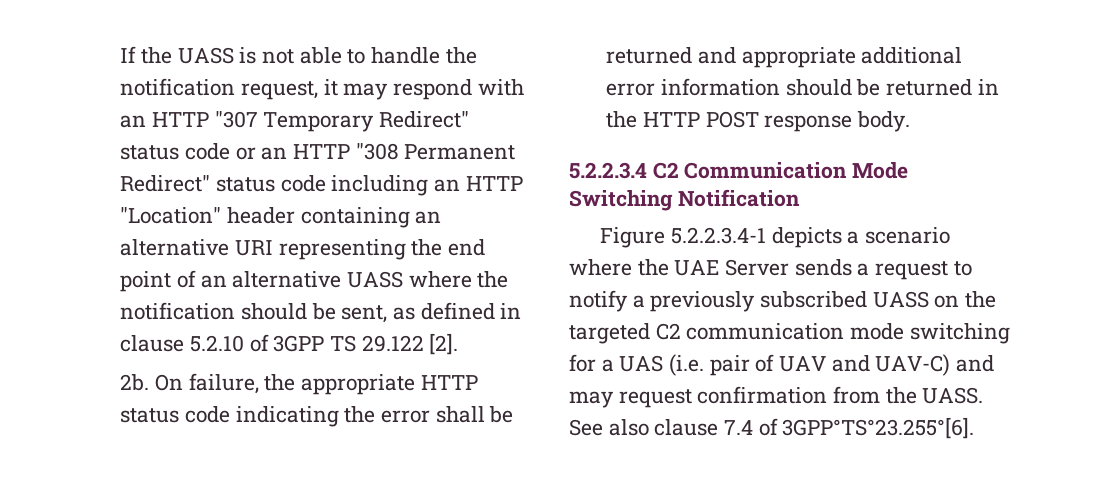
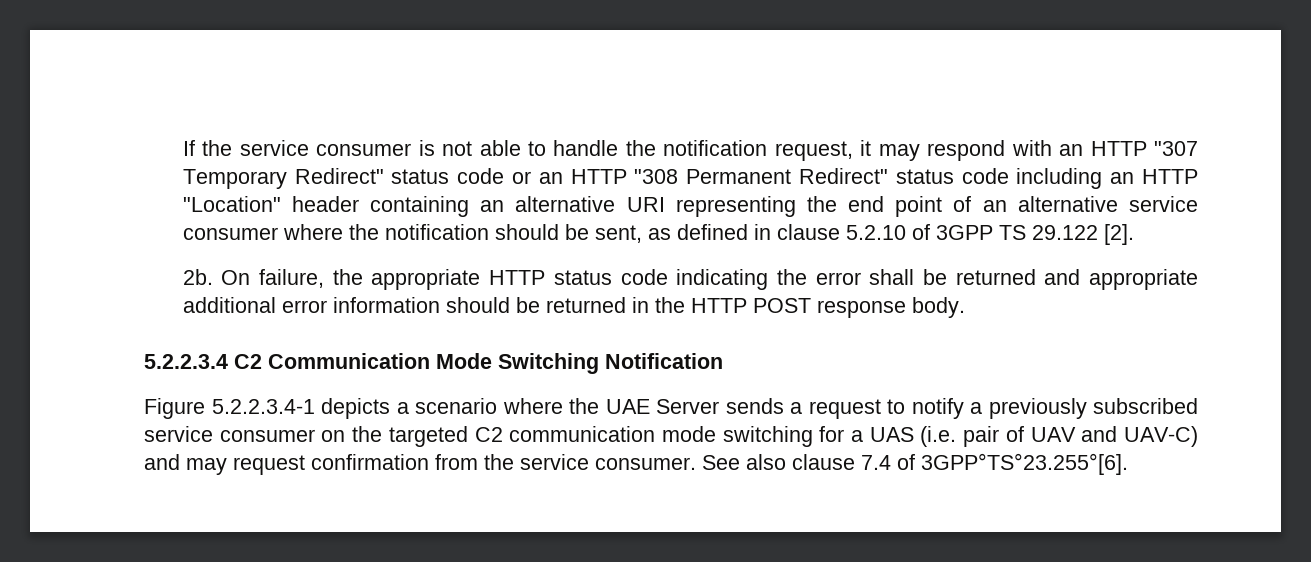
- If the UASS is not able to handle the notification request, it may respond with an HTTP "307 Temporary Redirect" status code or an HTTP "308 Permanent Redirect" status code including an HTTP "Location" header containing an alternative URI representing the end point of an alternative UASS where the notification should be sent, as defined in clause 5.2.10 of 3GPP TS 29.122 [2].
+ If the service consumer is not able to handle the notification request, it may respond with an HTTP "307 Temporary Redirect" status code or an HTTP "308 Permanent Redirect" status code including an HTTP "Location" header containing an alternative URI representing the end point of an alternative service consumer where the notification should be sent, as defined in clause 5.2.10 of 3GPP TS 29.122 [2].
- Figure 5.2.2.3.4-1 depicts a scenario where the UAE Server sends a request to notify a previously subscribed UASS on the targeted C2 communication mode switching for a UAS (i.e. pair of UAV and UAV-C) and may request confirmation from the UASS.
+ Figure 5.2.2.3.4-1 depicts a scenario where the UAE Server sends a request to notify a previously subscribed service consumer on the targeted C2 communication mode switching for a UAS (i.e. pair of UAV and UAV-C) and may request confirmation from the service consumer.

